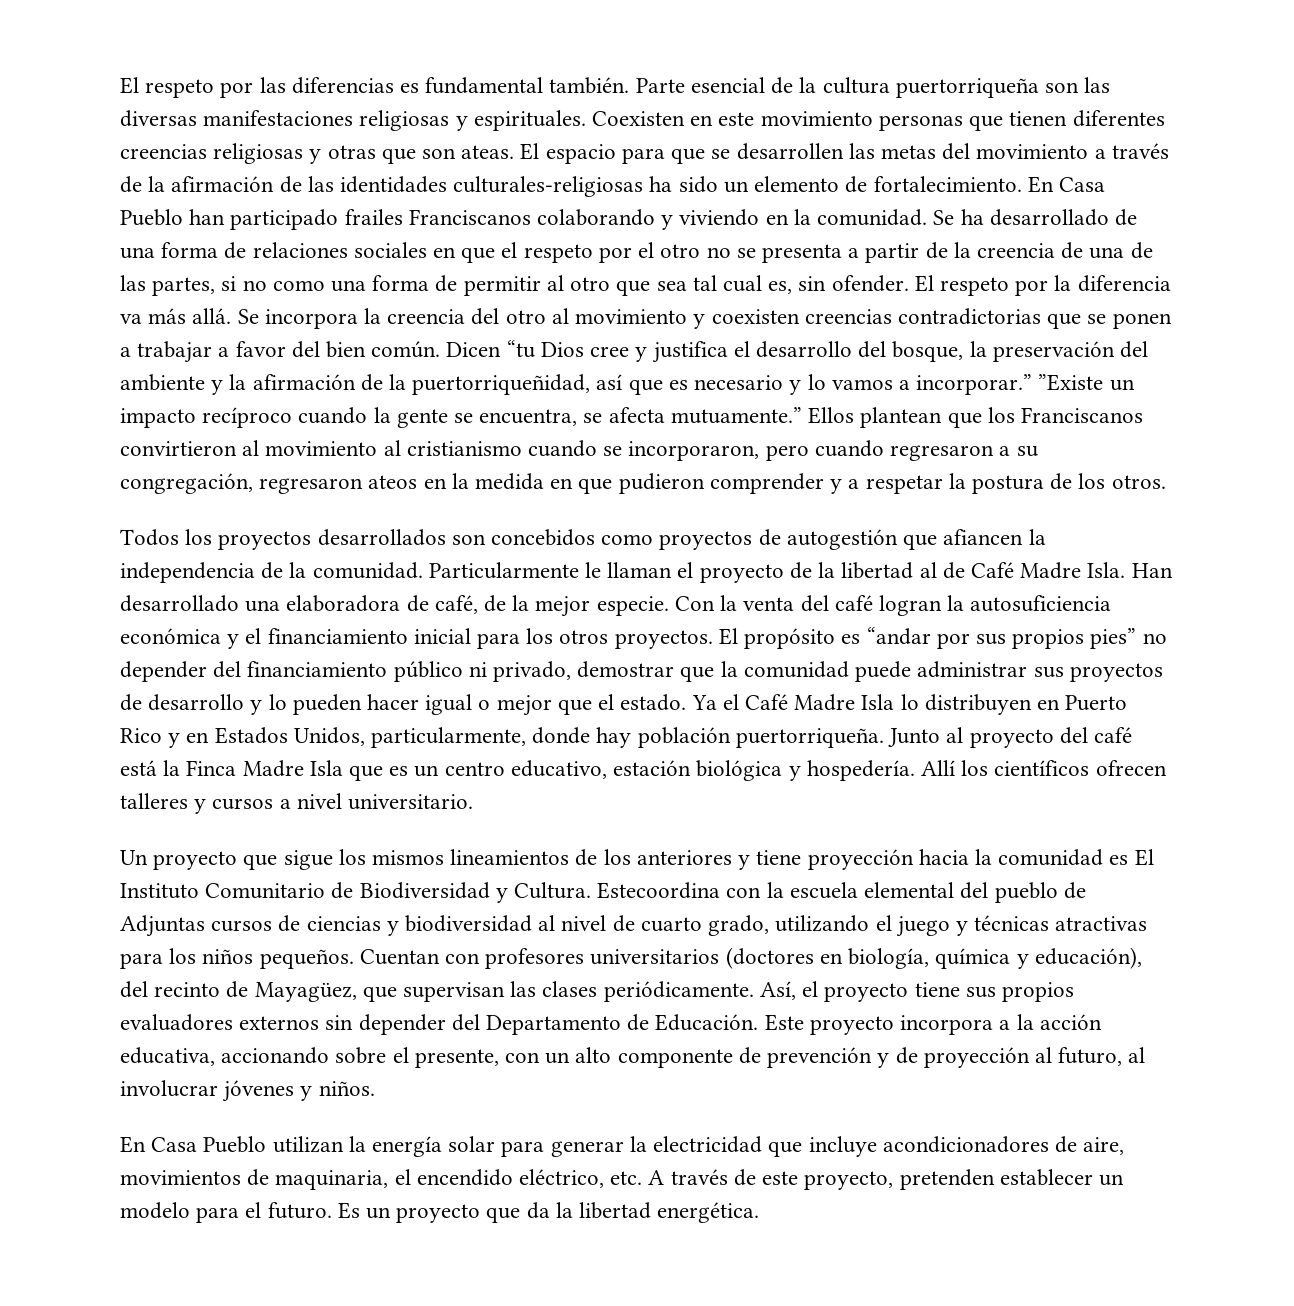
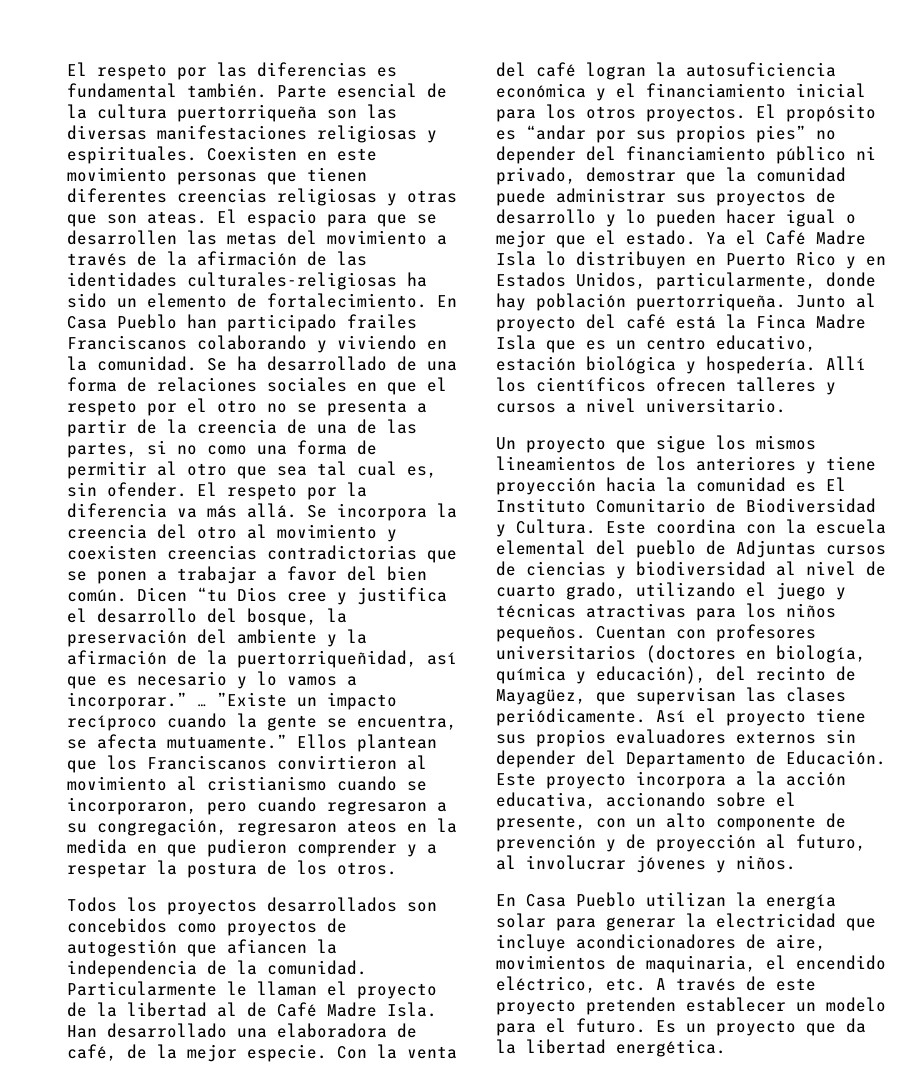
- Dicen “tu Dios cree y justifica el desarrollo del bosque, la preservación del ambiente y la afirmación de la puertorriqueñidad, así que es necesario y lo vamos a incorporar.” ”Existe un impacto recíproco cuando la gente se encuentra, se afecta mutuamente.”
+ Dicen “tu Dios cree y justifica el desarrollo del bosque, la preservación del ambiente y la afirmación de la puertorriqueñidad, así que es necesario y lo vamos a incorporar.” … ”Existe un impacto recíproco cuando la gente se encuentra, se afecta mutuamente.”
- Estecoordina con la escuela elemental del pueblo de Adjuntas cursos de ciencias y biodiversidad al nivel de cuarto grado, utilizando el juego y técnicas atractivas para los niños pequeños.
+ Este coordina con la escuela elemental del pueblo de Adjuntas cursos de ciencias y biodiversidad al nivel de cuarto grado, utilizando el juego y técnicas atractivas para los niños pequeños.
- Así, el proyecto tiene sus propios evaluadores externos sin depender del Departamento de Educación.
+ Así el proyecto tiene sus propios evaluadores externos sin depender del Departamento de Educación.
- En Casa Pueblo utilizan la energía solar para generar la electricidad que incluye acondicionadores de aire, movimientos de maquinaria, el encendido eléctrico, etc. A través de este proyecto, pretenden establecer un modelo para el futuro.
+ En Casa Pueblo utilizan la energía solar para generar la electricidad que incluye acondicionadores de aire, movimientos de maquinaria, el encendido eléctrico, etc. A través de este proyecto pretenden establecer un modelo para el futuro.

